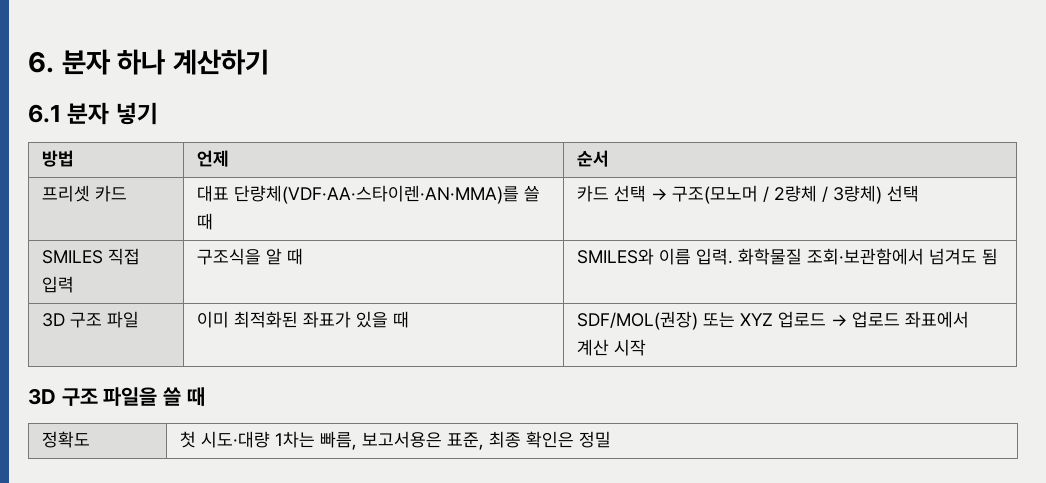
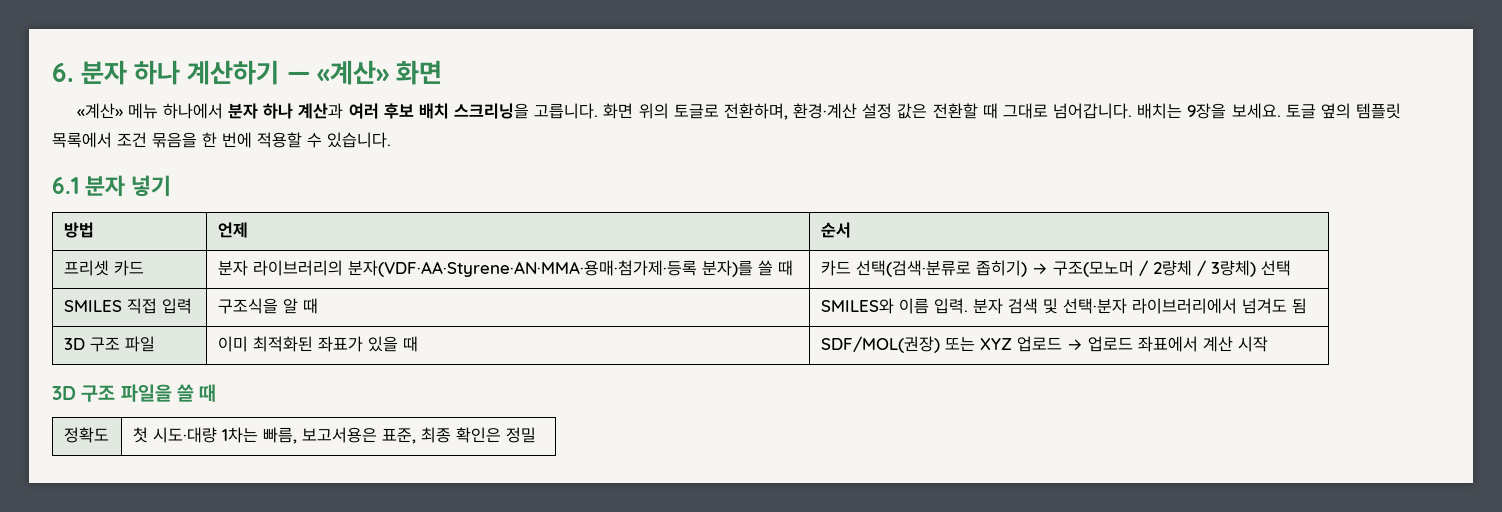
- 6. 분자 하나 계산하기
+ 6. 분자 하나 계산하기 — «계산» 화면
+ «계산» 메뉴 하나에서 분자 하나 계산과 여러 후보 배치 스크리닝을 고릅니다. 화면 위의 토글로 전환하며, 환경·계산 설정 값은 전환할 때 그대로 넘어갑니다. 배치는 9장을 보세요. 토글 옆의 템플릿 목록에서 조건 묶음을 한 번에 적용할 수 있습니다.
- 프리셋 카드 | 대표 단량체(VDF·AA·스타이렌·AN·MMA)를 쓸 때 | 카드 선택 → 구조(모노머 / 2량체 / 3량체) 선택
+ 프리셋 카드 | 분자 라이브러리의 분자(VDF·AA·Styrene·AN·MMA·용매·첨가제·등록 분자)를 쓸 때 | 카드 선택(검색·분류로 좁히기) → 구조(모노머 / 2량체 / 3량체) 선택
- SMILES 직접 입력 | 구조식을 알 때 | SMILES와 이름 입력. 화학물질 조회·보관함에서 넘겨도 됨
+ SMILES 직접 입력 | 구조식을 알 때 | SMILES와 이름 입력. 분자 검색 및 선택·분자 라이브러리에서 넘겨도 됨

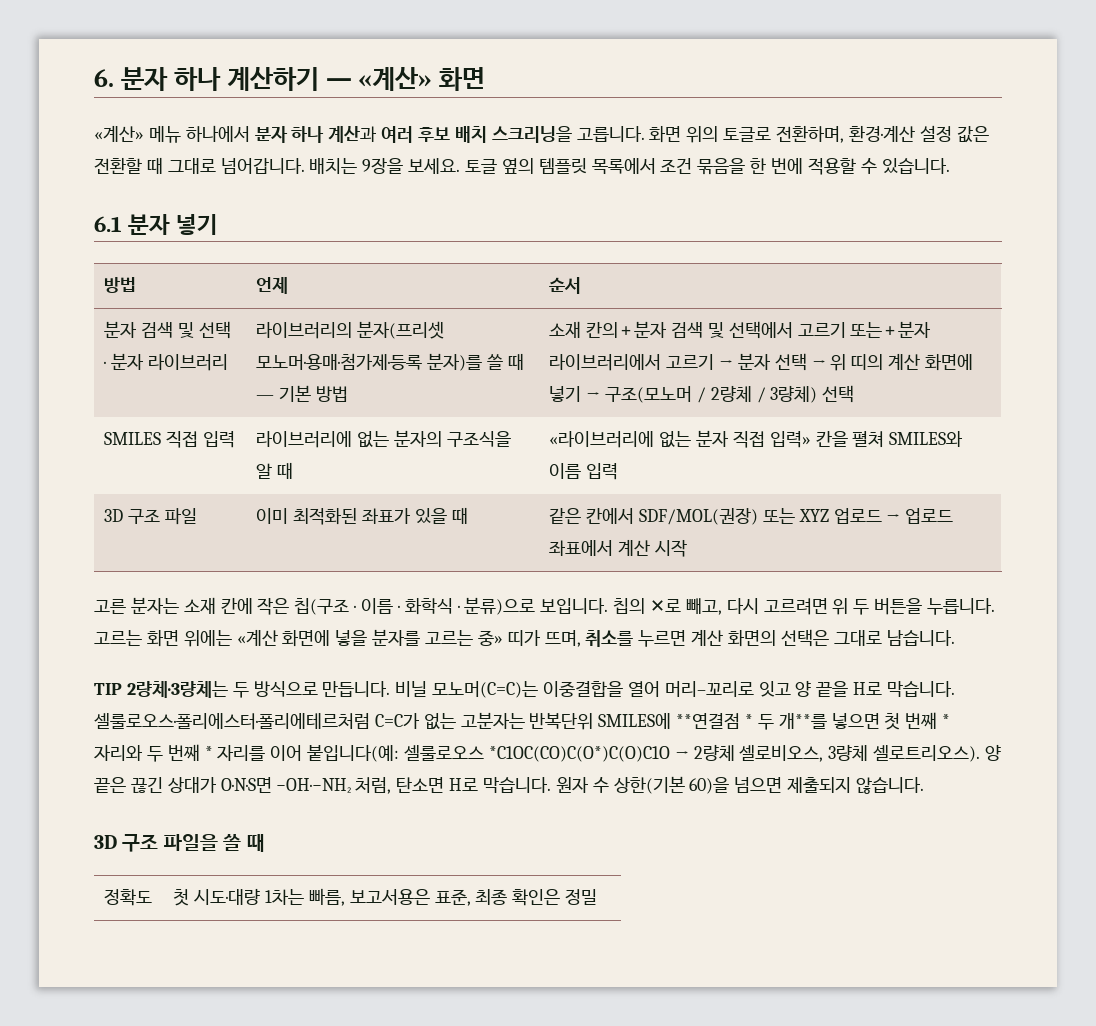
- 프리셋 카드 | 분자 라이브러리의 분자(VDF·AA·Styrene·AN·MMA·용매·첨가제·등록 분자)를 쓸 때 | 카드 선택(검색·분류로 좁히기) → 구조(모노머 / 2량체 / 3량체) 선택
+ 분자 검색 및 선택 · 분자 라이브러리 | 라이브러리의 분자(프리셋 모노머·용매·첨가제·등록 분자)를 쓸 때 — 기본 방법 | 소재 칸의＋분자 검색 및 선택에서 고르기 또는＋분자 라이브러리에서 고르기 → 분자 선택 → 위 띠의 계산 화면에 넣기 → 구조(모노머 / 2량체 / 3량체) 선택
- SMILES 직접 입력 | 구조식을 알 때 | SMILES와 이름 입력. 분자 검색 및 선택·분자 라이브러리에서 넘겨도 됨
+ SMILES 직접 입력 | 라이브러리에 없는 분자의 구조식을 알 때 | «라이브러리에 없는 분자 직접 입력» 칸을 펼쳐 SMILES와 이름 입력
- 3D 구조 파일 | 이미 최적화된 좌표가 있을 때 | SDF/MOL(권장) 또는 XYZ 업로드 → 업로드 좌표에서 계산 시작
+ 3D 구조 파일 | 이미 최적화된 좌표가 있을 때 | 같은 칸에서 SDF/MOL(권장) 또는 XYZ 업로드 → 업로드 좌표에서 계산 시작
+ 고른 분자는 소재 칸에 작은 칩(구조 · 이름 · 화학식 · 분류)으로 보입니다. 칩의 ✕로 빼고, 다시 고르려면 위 두 버튼을 누릅니다. 고르는 화면 위에는 «계산 화면에 넣을 분자를 고르는 중» 띠가 뜨며, 취소를 누르면 계산 화면의 선택은 그대로 남습니다.
+ TIP 2량체·3량체는 두 방식으로 만듭니다. 비닐 모노머(C=C)는 이중결합을 열어 머리–꼬리로 잇고 양 끝을 H로 막습니다. 셀룰로오스·폴리에스터·폴리에테르처럼 C=C가 없는 고분자는 반복단위 SMILES에 **연결점 * 두 개**를 넣으면 첫 번째 * 자리와 두 번째 * 자리를 이어 붙입니다(예: 셀룰로오스 *C1OC(CO)C(O*)C(O)C1O → 2량체 셀로비오스, 3량체 셀로트리오스). 양 끝은 끊긴 상대가 O·N·S면 −OH·−NH₂처럼, 탄소면 H로 막습니다. 원자 수 상한(기본 60)을 넘으면 제출되지 않습니다.

